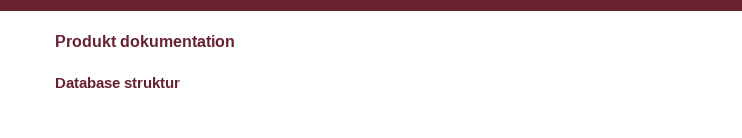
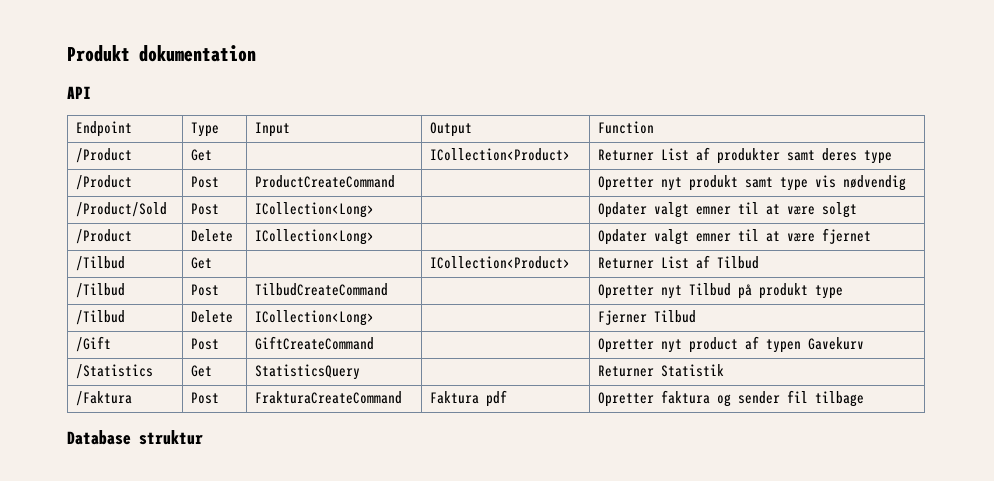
+ API
+ Endpoint | Type | Input | Output | Function
+ /Product | Get | | ICollection<Product> | Returner List af produkter samt deres type
+ /Product | Post | ProductCreateCommand | | Opretter nyt produkt samt type vis nødvendig
+ /Product/Sold | Post | ICollection<Long> | | Opdater valgt emner til at være solgt
+ /Product | Delete | ICollection<Long> | | Opdater valgt emner til at være fjernet
+ /Tilbud | Get | | ICollection<Product> | Returner List af Tilbud
+ /Tilbud | Post | TilbudCreateCommand | | Opretter nyt Tilbud på produkt type
+ /Tilbud | Delete | ICollection<Long> | | Fjerner Tilbud
+ /Gift | Post | GiftCreateCommand | | Opretter nyt product af typen Gavekurv
+ /Statistics | Get | StatisticsQuery | | Returner Statistik
+ /Faktura | Post | FrakturaCreateCommand | Faktura pdf | Opretter faktura og sender fil tilbage

